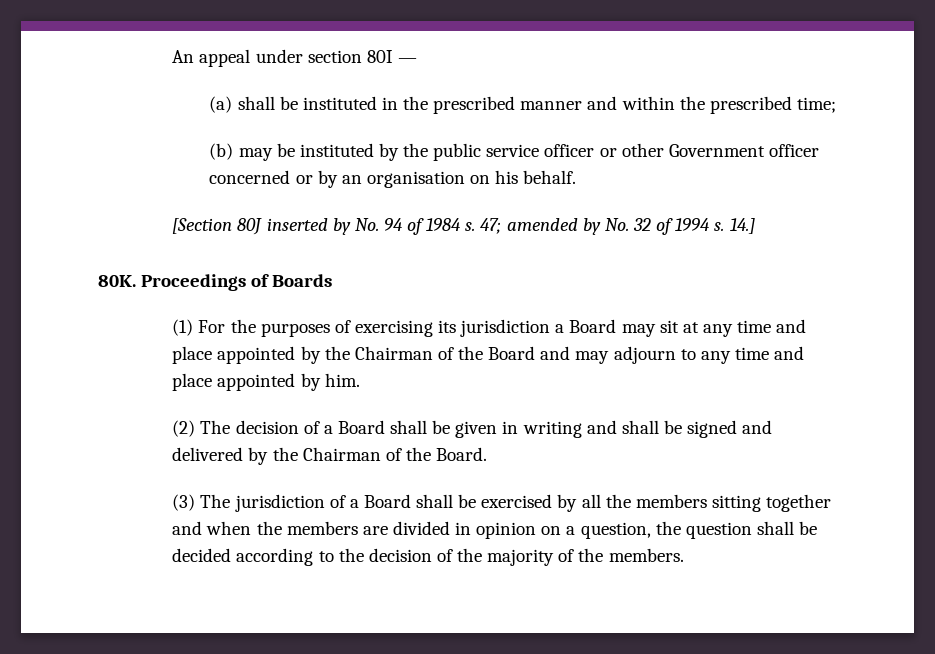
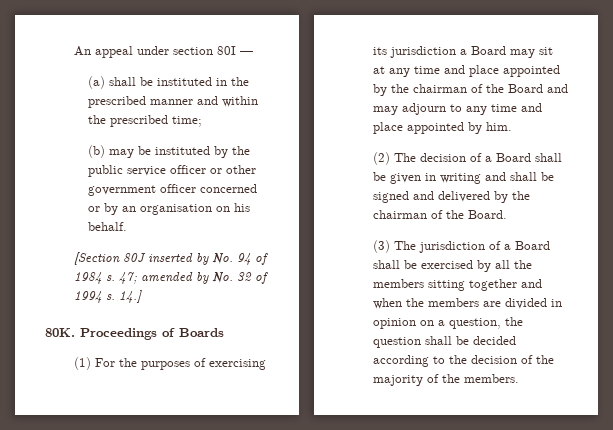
- (b) may be instituted by the public service officer or other Government officer concerned or by an organisation on his behalf.
+ (b) may be instituted by the public service officer or other government officer concerned or by an organisation on his behalf.
- (1) For the purposes of exercising its jurisdiction a Board may sit at any time and place appointed by the Chairman of the Board and may adjourn to any time and place appointed by him.
+ (1) For the purposes of exercising its jurisdiction a Board may sit at any time and place appointed by the chairman of the Board and may adjourn to any time and place appointed by him.
- (2) The decision of a Board shall be given in writing and shall be signed and delivered by the Chairman of the Board.
+ (2) The decision of a Board shall be given in writing and shall be signed and delivered by the chairman of the Board.

